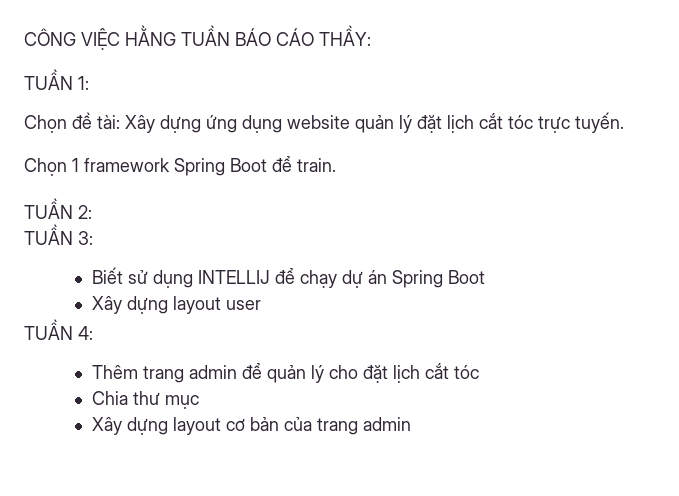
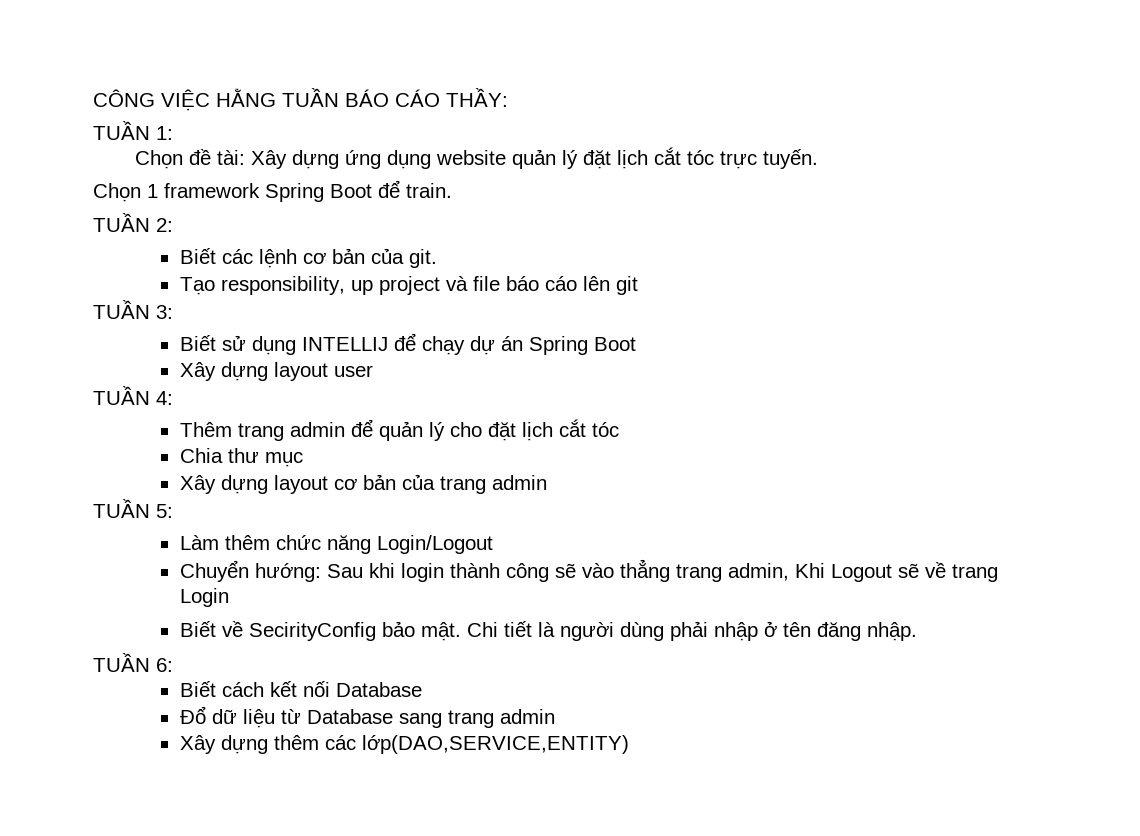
+ Biết các lệnh cơ bản của git.
+ Tạo responsibility, up project và file báo cáo lên git
+ TUẦN 5:
+ Làm thêm chức năng Login/Logout
+ Chuyển hướng: Sau khi login thành công sẽ vào thẳng trang admin, Khi Logout sẽ về trang Login
+ Biết về SecirityConfig bảo mật. Chi tiết là người dùng phải nhập ở tên đăng nhập.
+ TUẦN 6:
+ Biết cách kết nối Database
+ Đổ dữ liệu từ Database sang trang admin
+ Xây dựng thêm các lớp(DAO,SERVICE,ENTITY)

